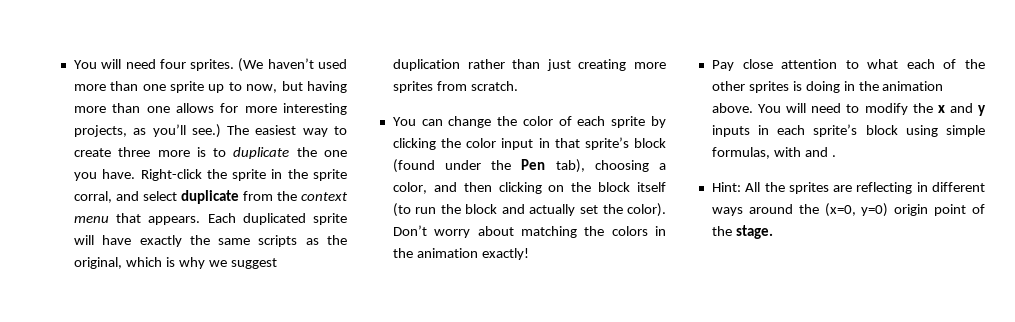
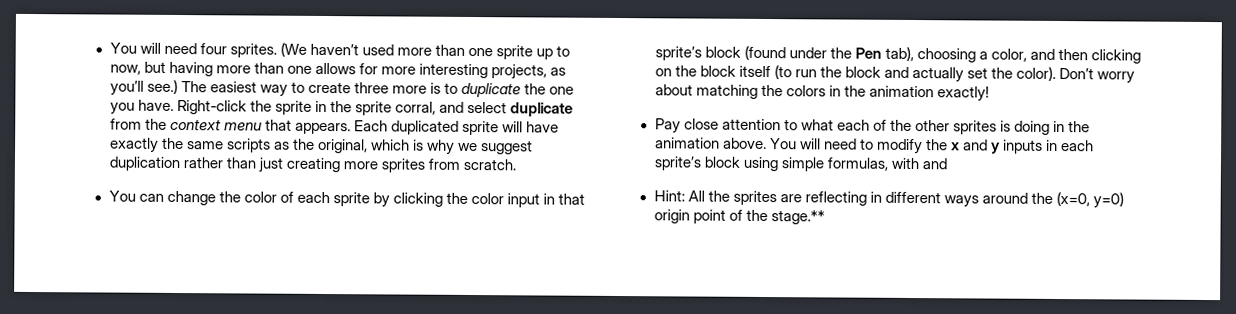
- You will need to modify the x and y inputs in each sprite’s block using simple formulas, with and .
+ You will need to modify the x and y inputs in each sprite’s block using simple formulas, with and
- Hint: All the sprites are reflecting in different ways around the (x=0, y=0) origin point of the stage.
+ Hint: All the sprites are reflecting in different ways around the (x=0, y=0) origin point of the stage.**

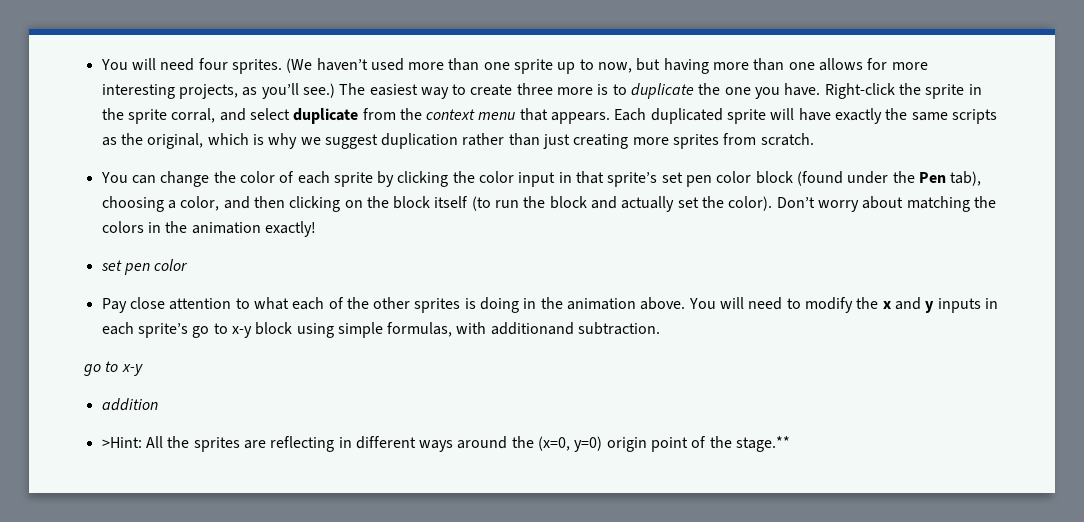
- You can change the color of each sprite by clicking the color input in that sprite’s block (found under the Pen tab), choosing a color, and then clicking on the block itself (to run the block and actually set the color).
+ You can change the color of each sprite by clicking the color input in that sprite’s set pen color block (found under the Pen tab), choosing a color, and then clicking on the block itself (to run the block and actually set the color).
  Don’t worry about matching the colors in the animation exactly!
+ set pen color
- You will need to modify the x and y inputs in each sprite’s block using simple formulas, with and
- Hint: All the sprites are reflecting in different ways around the (x=0, y=0) origin point of the stage.**
+ You will need to modify the x and y inputs in each sprite’s go to x-y block using simple formulas, with additionand subtraction.
+ go to x-y
+ addition
+ >Hint: All the sprites are reflecting in different ways around the (x=0, y=0) origin point of the stage.**

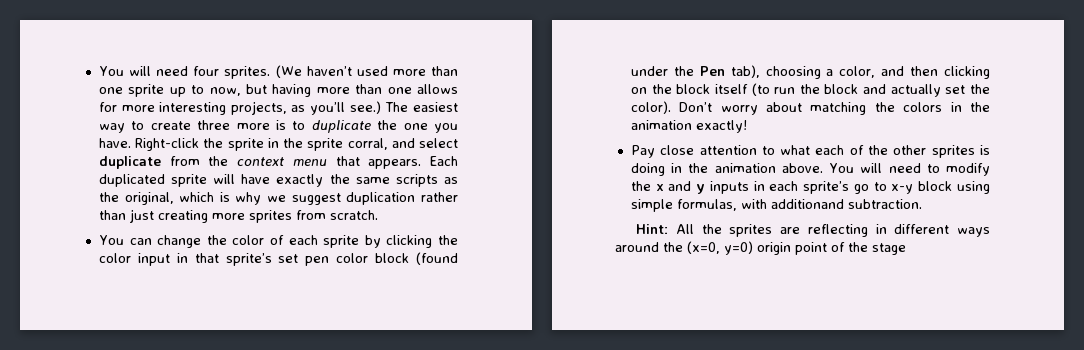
  Don’t worry about matching the colors in the animation exactly!
- set pen color
  You will need to modify the x and y inputs in each sprite’s go to x-y block using simple formulas, with additionand subtraction.
- go to x-y
- addition
- >Hint: All the sprites are reflecting in different ways around the (x=0, y=0) origin point of the stage.**
+ Hint: All the sprites are reflecting in different ways around the (x=0, y=0) origin point of the stage

